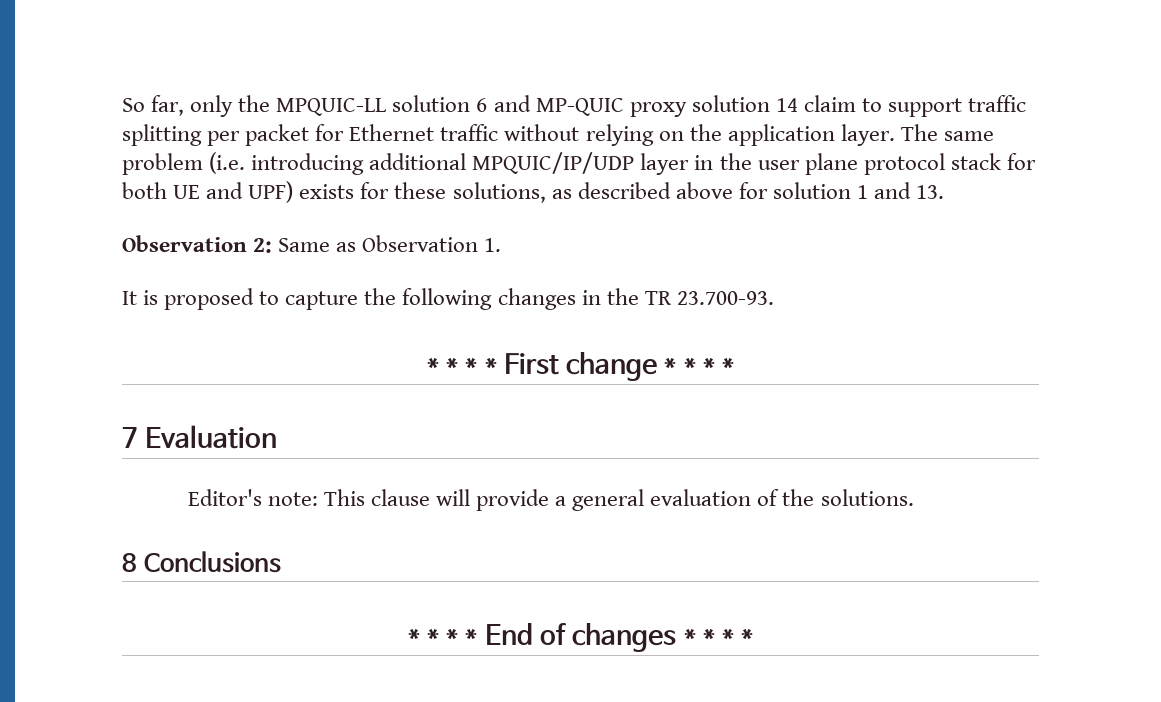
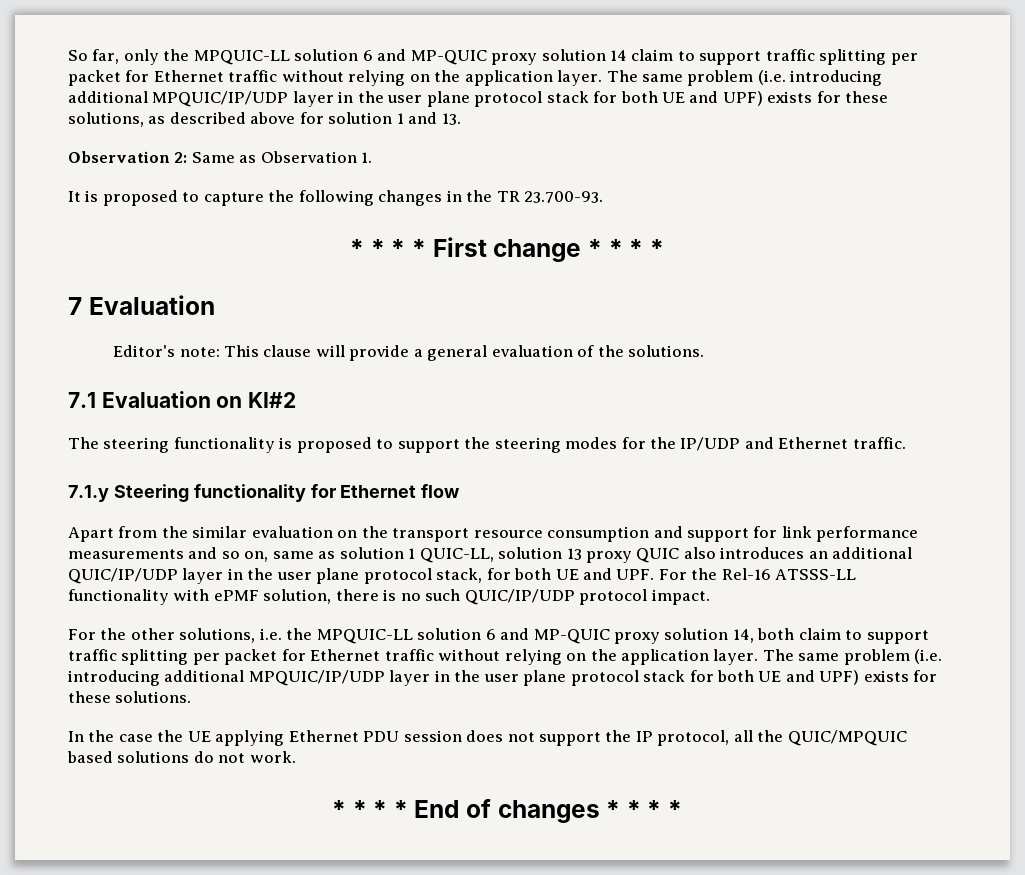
- 8 Conclusions
+ 7.1 Evaluation on KI#2
+ The steering functionality is proposed to support the steering modes for the IP/UDP and Ethernet traffic.
+ 7.1.y Steering functionality for Ethernet flow
+ Apart from the similar evaluation on the transport resource consumption and support for link performance measurements and so on, same as solution 1 QUIC-LL, solution 13 proxy QUIC also introduces an additional QUIC/IP/UDP layer in the user plane protocol stack, for both UE and UPF. For the Rel-16 ATSSS-LL functionality with ePMF solution, there is no such QUIC/IP/UDP protocol impact.
+ For the other solutions, i.e. the MPQUIC-LL solution 6 and MP-QUIC proxy solution 14, both claim to support traffic splitting per packet for Ethernet traffic without relying on the application layer. The same problem (i.e. introducing additional MPQUIC/IP/UDP layer in the user plane protocol stack for both UE and UPF) exists for these solutions.
+ In the case the UE applying Ethernet PDU session does not support the IP protocol, all the QUIC/MPQUIC based solutions do not work.

